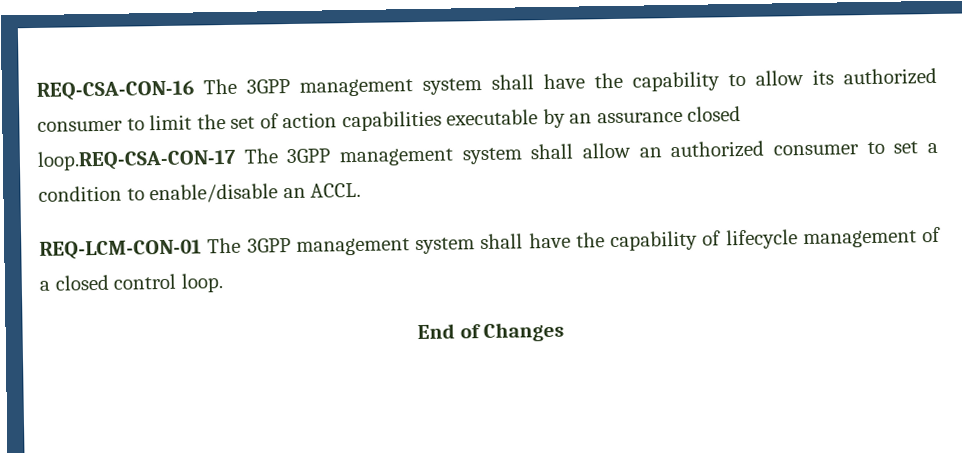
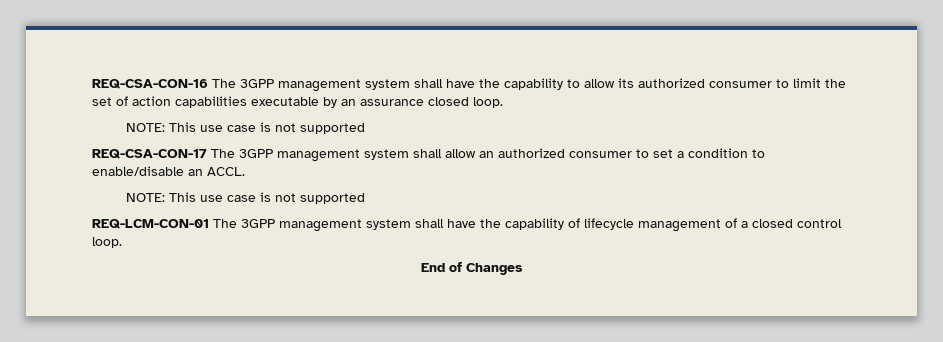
- REQ-CSA-CON-16 The 3GPP management system shall have the capability to allow its authorized consumer to limit the set of action capabilities executable by an assurance closed loop.REQ-CSA-CON-17 The 3GPP management system shall allow an authorized consumer to set a condition to enable/disable an ACCL.
+ REQ-CSA-CON-16 The 3GPP management system shall have the capability to allow its authorized consumer to limit the set of action capabilities executable by an assurance closed loop.
+ NOTE: This use case is not supported
+ REQ-CSA-CON-17 The 3GPP management system shall allow an authorized consumer to set a condition to enable/disable an ACCL.
+ NOTE: This use case is not supported

